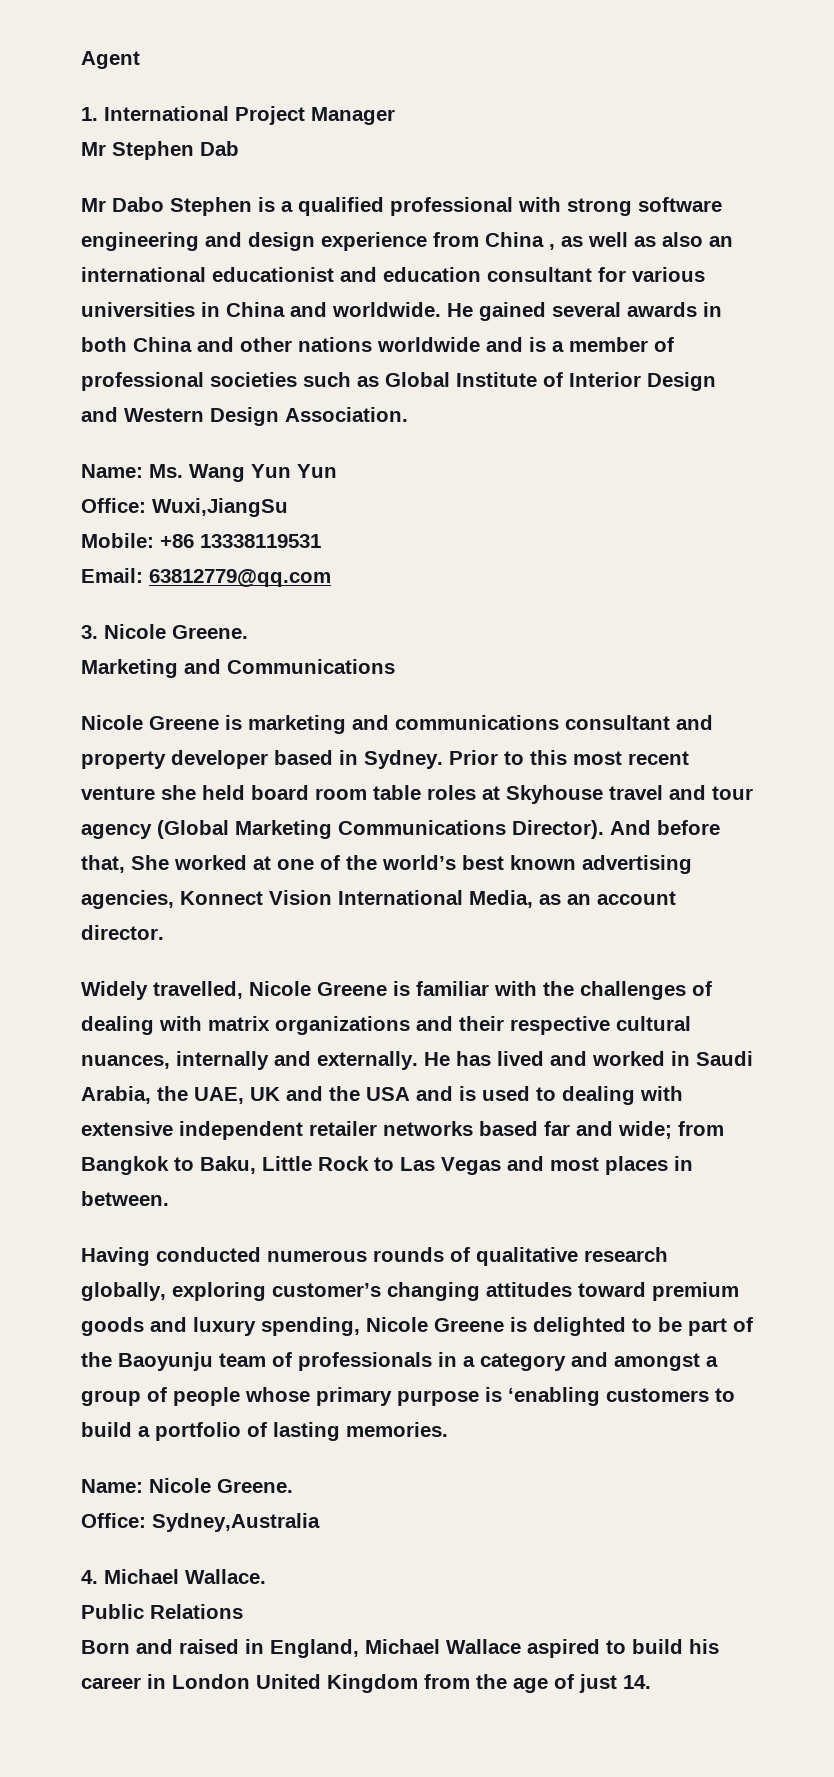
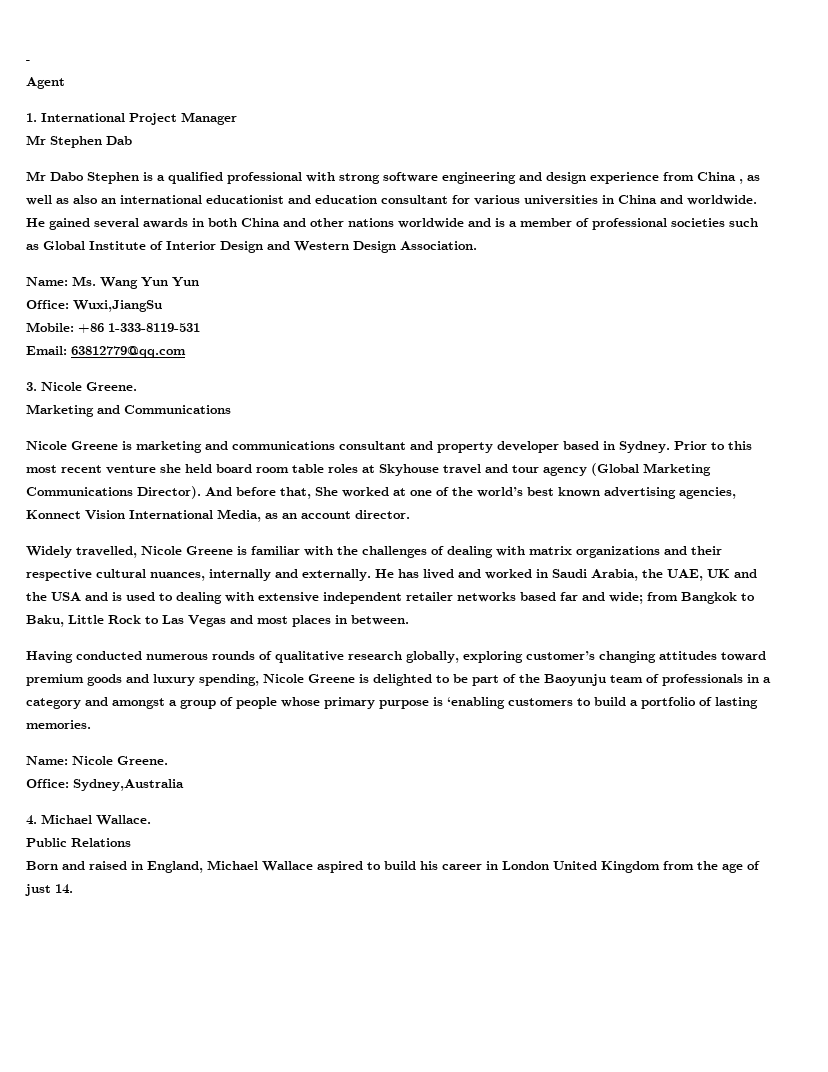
+ -
- Mobile: +86 13338119531
+ Mobile: +86 1-333-8119-531

